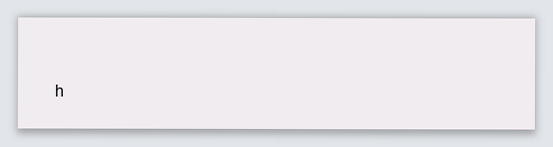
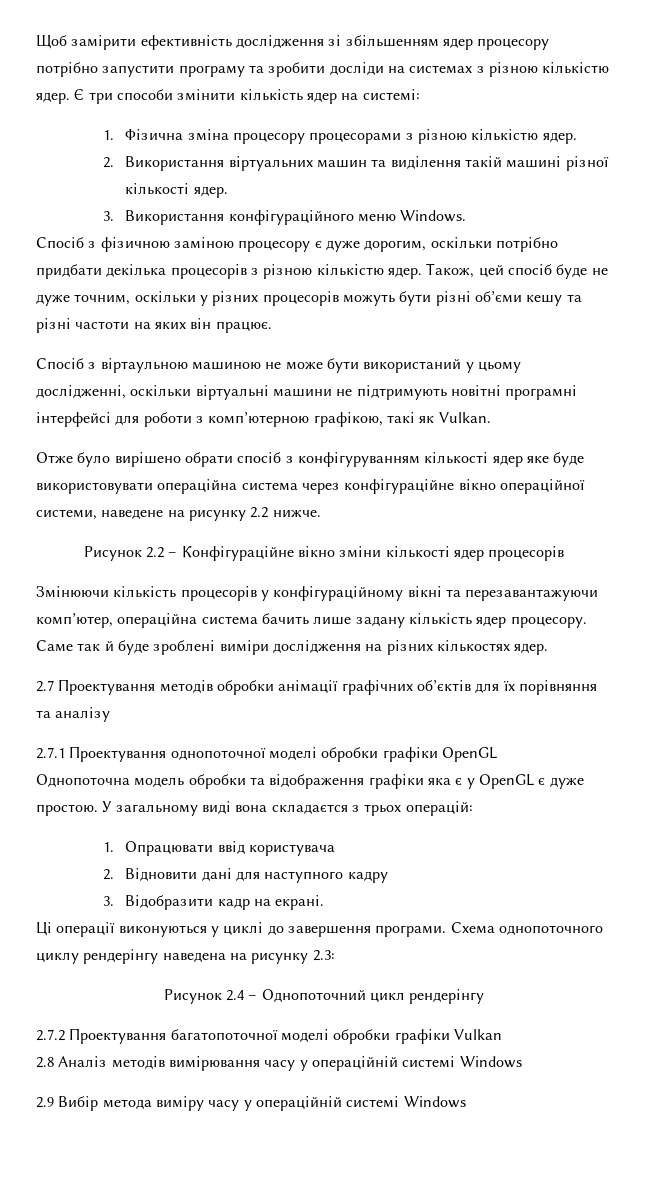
- h
+ Щоб замірити ефективність дослідження зі збільшенням ядер процесору потрібно запустити програму та зробити досліди на системах з різною кількістю ядер. Є три способи змінити кількість ядер на системі:
+ 1. Фізична зміна процесору процесорами з різною кількістю ядер.
+ 2. Використання віртуальних машин та виділення такій машині різної кількості ядер.
+ 3. Використання конфігураційного меню Windows.
+ Спосіб з фізичною заміною процесору є дуже дорогим, оскільки потрібно придбати декілька процесорів з різною кількістю ядер. Також, цей спосіб буде не дуже точним, оскільки у різних процесорів можуть бути різні об’єми кешу та різні частоти на яких він працює.
+ Спосіб з віртаульною машиною не може бути використаний у цьому дослідженні, оскільки віртуальні машини не підтримують новітні програмні інтерфейсі для роботи з комп’ютерною графікою, такі як Vulkan.
+ Отже було вирішено обрати спосіб з конфігуруванням кількості ядер яке буде використовувати операційна система через конфігураційне вікно операційної системи, наведене на рисунку 2.2 нижче.
+ Рисунок 2.2 – Конфігураційне вікно зміни кількості ядер процесорів
+ Змінюючи кількість процесорів у конфігураційному вікні та перезавантажуючи комп’ютер, операційна система бачить лише задану кількість ядер процесору. Саме так й буде зроблені виміри дослідження на різних кількостях ядер.
+ 2.7 Проектування методів обробки анімації графічних об’єктів для їх порівняння та аналізу
+ 2.7.1 Проектування однопоточної моделі обробки графіки OpenGL
+ Однопоточна модель обробки та відображення графіки яка є у OpenGL є дуже простою. У загальному виді вона складаєтся з трьох операцій:
+ 1. Опрацювати ввід користувача
+ 2. Відновити дані для наступного кадру
+ 3. Відобразити кадр на екрані.
+ Ці операції виконуються у циклі до завершення програми. Схема однопоточного циклу рендерінгу наведена на рисунку 2.3:
+ Рисунок 2.4 – Однопоточний цикл рендерінгу
+ 2.7.2 Проектування багатопоточної моделі обробки графіки Vulkan
+ 2.8 Аналіз методів вимірювання часу у операційній системі Windows
+ 2.9 Вибір метода виміру часу у операційній системі Windows

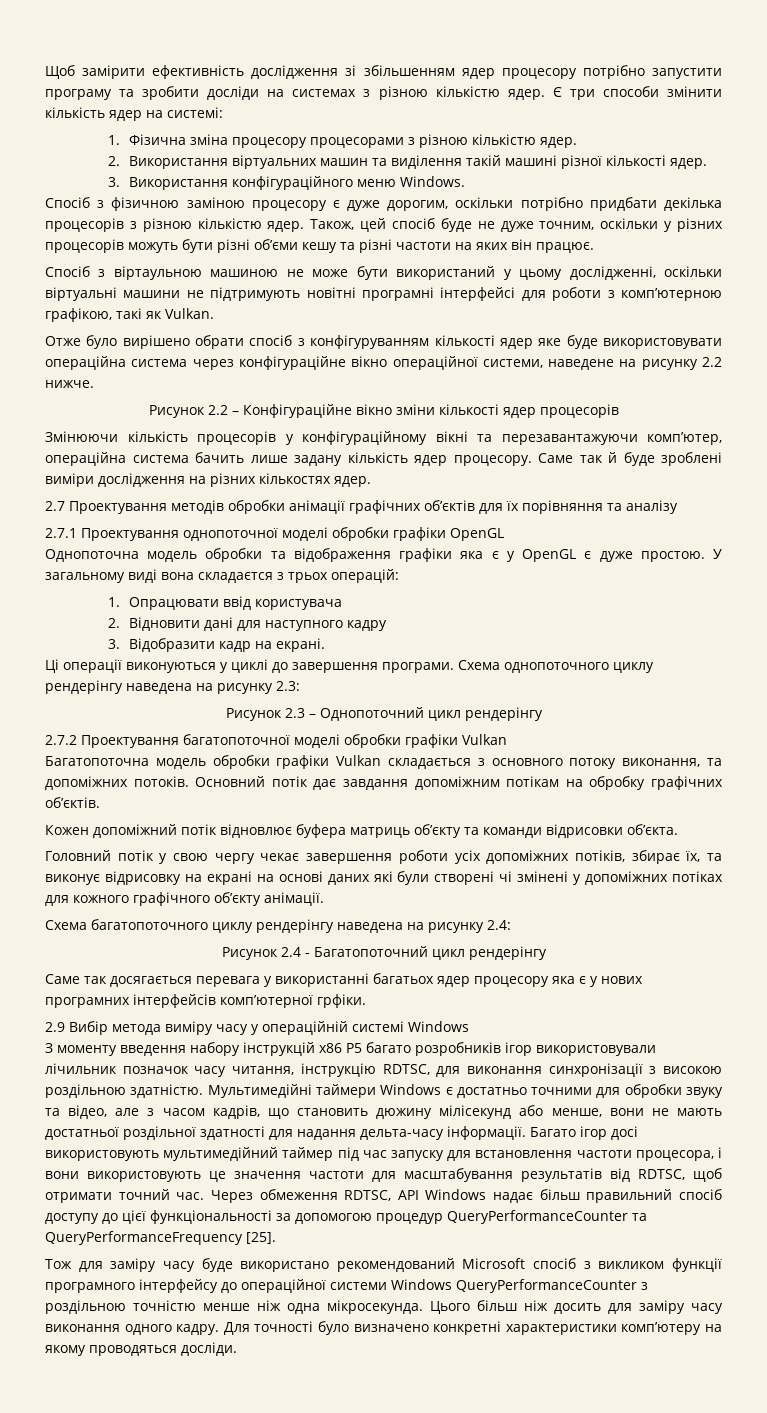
- Рисунок 2.4 – Однопоточний цикл рендерінгу
+ Рисунок 2.3 – Однопоточний цикл рендерінгу
- 2.8 Аналіз методів вимірювання часу у операційній системі Windows
+ Багатопоточна модель обробки графіки Vulkan складається з основного потоку виконання, та допоміжних потоків. Основний потік дає завдання допоміжним потікам на обробку графічних об’єктів.
+ Кожен допоміжний потік відновлює буфера матриць об’єкту та команди відрисовки об’єкта.
+ Головний потік у свою чергу чекає завершення роботи усіх допоміжних потіків, збирає їх, та виконує відрисовку на екрані на основі даних які були створені чі змінені у допоміжних потіках для кожного графічного об’єкту анімації.
+ Схема багатопоточного циклу рендерінгу наведена на рисунку 2.4:
+ Рисунок 2.4 - Багатопоточний цикл рендерінгу
+ Саме так досягається перевага у використанні багатьох ядер процесору яка є у нових програмних інтерфейсів комп’ютерної грфіки.
+ З моменту введення набору інструкцій x86 P5 багато розробників ігор використовували лічильник позначок часу читання, інструкцію RDTSC, для виконання синхронізації з високою роздільною здатністю. Мультимедійні таймери Windows є достатньо точними для обробки звуку та відео, але з часом кадрів, що становить дюжину мілісекунд або менше, вони не мають достатньої роздільної здатності для надання дельта-часу інформації. Багато ігор досі використовують мультимедійний таймер під час запуску для встановлення частоти процесора, і вони використовують це значення частоти для масштабування результатів від RDTSC, щоб отримати точний час. Через обмеження RDTSC, API Windows надає більш правильний спосіб доступу до цієї функціональності за допомогою процедур QueryPerformanceCounter та QueryPerformanceFrequency [25].
+ Тож для заміру часу буде використано рекомендований Microsoft спосіб з викликом функції програмного інтерфейсу до операційної системи Windows QueryPerformanceCounter з роздільною точністю менше ніж одна мікросекунда. Цього більш ніж досить для заміру часу виконання одного кадру. Для точності було визначено конкретні характеристики комп’ютеру на якому проводяться досліди.

